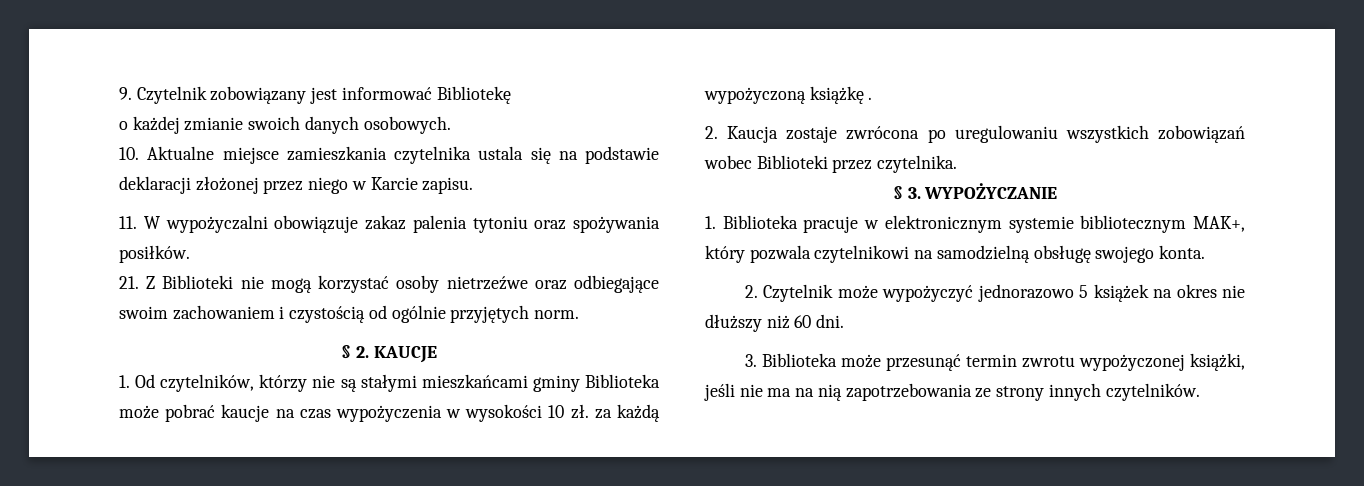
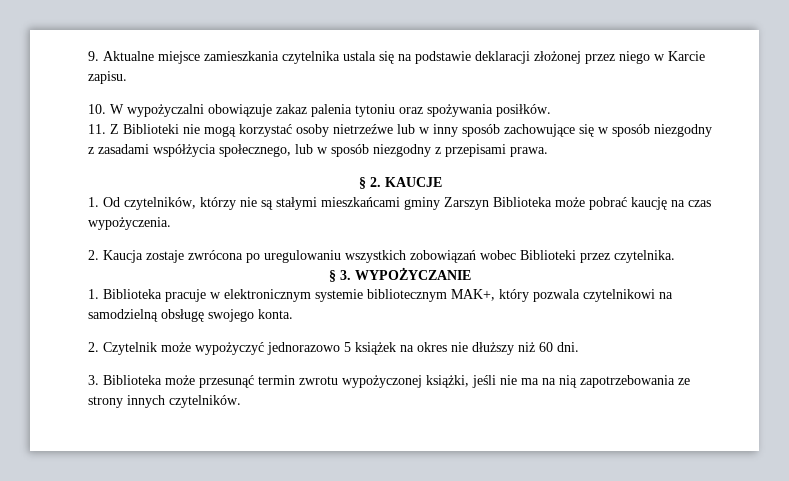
- 9. Czytelnik zobowiązany jest informować Bibliotekę
- o każdej zmianie swoich danych osobowych.
- 10. Aktualne miejsce zamieszkania czytelnika ustala się na podstawie deklaracji złożonej przez niego w Karcie zapisu.
+ 9. Aktualne miejsce zamieszkania czytelnika ustala się na podstawie deklaracji złożonej przez niego w Karcie zapisu.
- 11. W wypożyczalni obowiązuje zakaz palenia tytoniu oraz spożywania posiłków.
+ 10. W wypożyczalni obowiązuje zakaz palenia tytoniu oraz spożywania posiłków.
- 21. Z Biblioteki nie mogą korzystać osoby nietrzeźwe oraz odbiegające swoim zachowaniem i czystością od ogólnie przyjętych norm.
+ 11. Z Biblioteki nie mogą korzystać osoby nietrzeźwe lub w inny sposób zachowujące się w sposób niezgodny z zasadami współżycia społecznego, lub w sposób niezgodny z przepisami prawa.
- 1. Od czytelników, którzy nie są stałymi mieszkańcami gminy Biblioteka może pobrać kaucje na czas wypożyczenia w wysokości 10 zł. za każdą wypożyczoną książkę .
+ 1. Od czytelników, którzy nie są stałymi mieszkańcami gminy Zarszyn Biblioteka może pobrać kaucję na czas wypożyczenia.

